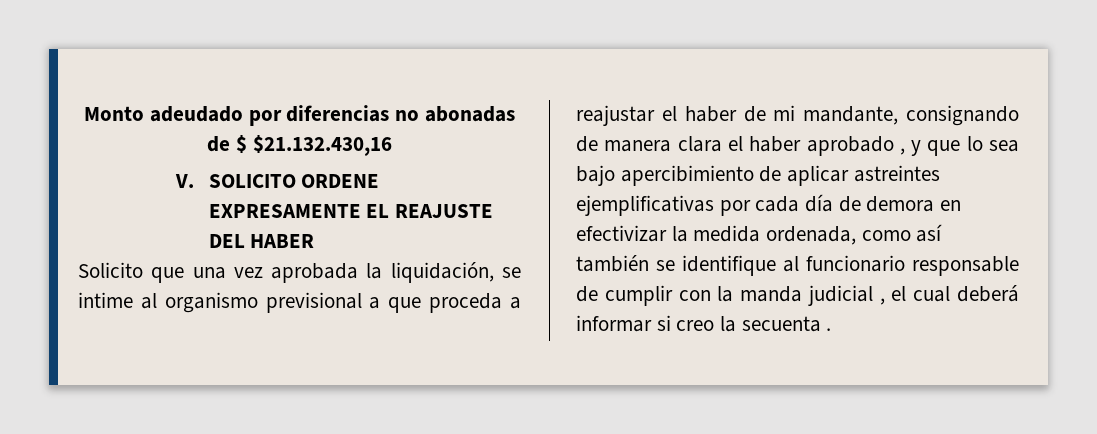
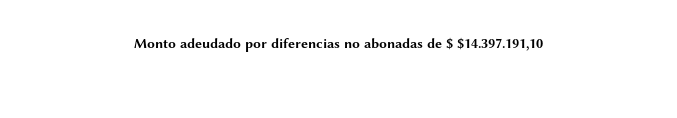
- Monto adeudado por diferencias no abonadas de $ $21.132.430,16
- V. SOLICITO ORDENE EXPRESAMENTE EL REAJUSTE DEL HABER
- Solicito que una vez aprobada la liquidación, se intime al organismo previsional a que proceda a reajustar el haber de mi mandante, consignando de manera clara el haber aprobado , y que lo sea bajo apercibimiento de aplicar astreintes ejemplificativas por cada día de demora en efectivizar la medida ordenada, como así también se identifique al funcionario responsable de cumplir con la manda judicial , el cual deberá informar si creo la secuenta .
+ Monto adeudado por diferencias no abonadas de $ $14.397.191,10

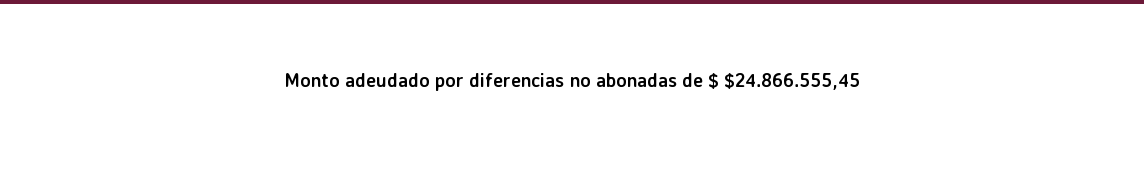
- Monto adeudado por diferencias no abonadas de $ $14.397.191,10
+ Monto adeudado por diferencias no abonadas de $ $24.866.555,45

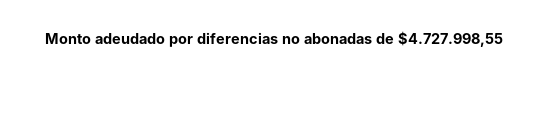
- Monto adeudado por diferencias no abonadas de $ $24.866.555,45
+ Monto adeudado por diferencias no abonadas de $4.727.998,55

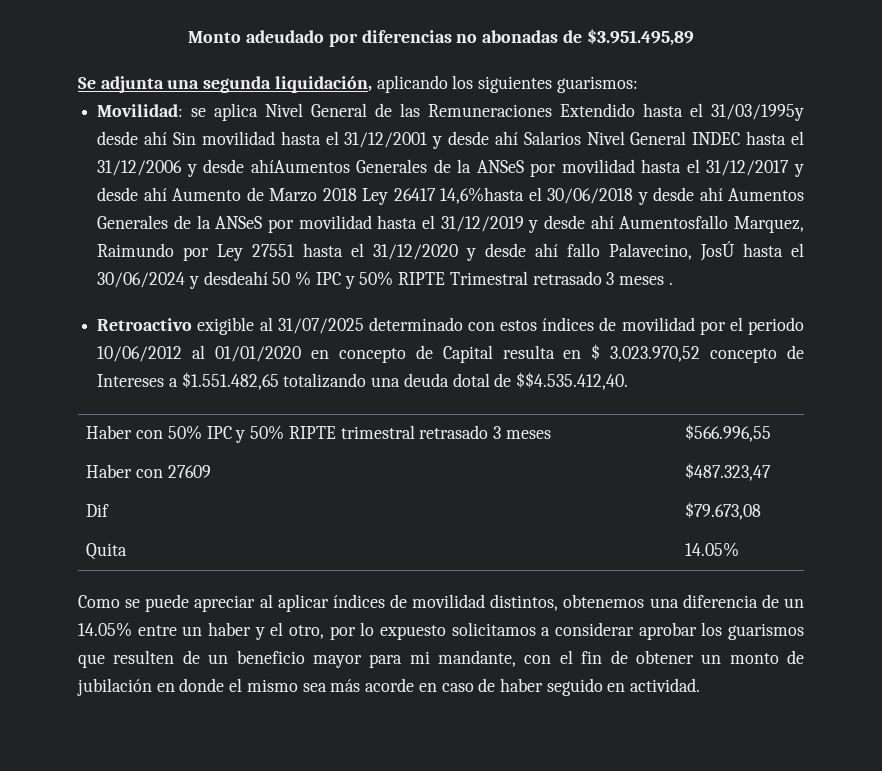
- Monto adeudado por diferencias no abonadas de $4.727.998,55
+ Monto adeudado por diferencias no abonadas de $3.951.495,89
+ Se adjunta una segunda liquidación, aplicando los siguientes guarismos:
+ Movilidad: se aplica Nivel General de las Remuneraciones Extendido hasta el 31/03/1995y desde ahí Sin movilidad hasta el 31/12/2001 y desde ahí Salarios Nivel General INDEC hasta el 31/12/2006 y desde ahíAumentos Generales de la ANSeS por movilidad hasta el 31/12/2017 y desde ahí Aumento de Marzo 2018 Ley 26417 14,6%hasta el 30/06/2018 y desde ahí Aumentos Generales de la ANSeS por movilidad hasta el 31/12/2019 y desde ahí Aumentosfallo Marquez, Raimundo por Ley 27551 hasta el 31/12/2020 y desde ahí fallo Palavecino, JosÚ hasta el 30/06/2024 y desdeahí 50 % IPC y 50% RIPTE Trimestral retrasado 3 meses .
+ Retroactivo exigible al 31/07/2025 determinado con estos índices de movilidad por el periodo 10/06/2012 al 01/01/2020 en concepto de Capital resulta en $ 3.023.970,52 concepto de Intereses a $1.551.482,65 totalizando una deuda dotal de $$4.535.412,40.
+ Haber con 50% IPC y 50% RIPTE trimestral retrasado 3 meses | $566.996,55
+ Haber con 27609 | $487.323,47
+ Dif | $79.673,08
+ Quita | 14.05%
+ Como se puede apreciar al aplicar índices de movilidad distintos, obtenemos una diferencia de un 14.05% entre un haber y el otro, por lo expuesto solicitamos a considerar aprobar los guarismos que resulten de un beneficio mayor para mi mandante, con el fin de obtener un monto de jubilación en donde el mismo sea más acorde en caso de haber seguido en actividad.

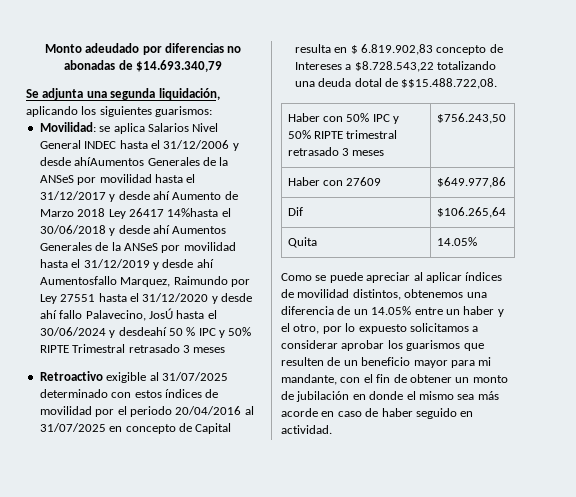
- Monto adeudado por diferencias no abonadas de $3.951.495,89
+ Monto adeudado por diferencias no abonadas de $14.693.340,79
- se aplica Nivel General de las Remuneraciones Extendido hasta el 31/03/1995y desde ahí Sin movilidad hasta el 31/12/2001 y desde ahí Salarios Nivel General INDEC hasta el 31/12/2006 y desde ahíAumentos Generales de la ANSeS por movilidad hasta el 31/12/2017 y desde ahí Aumento de Marzo 2018 Ley 26417 14,6%hasta el 30/06/2018 y desde ahí Aumentos Generales de la ANSeS por movilidad hasta el 31/12/2019 y desde ahí Aumentosfallo Marquez, Raimundo por Ley 27551 hasta el 31/12/2020 y desde ahí fallo Palavecino, JosÚ hasta el 30/06/2024 y desdeahí 50 % IPC y 50% RIPTE Trimestral retrasado 3 meses .
+ se aplica Salarios Nivel General INDEC hasta el 31/12/2006 y desde ahíAumentos Generales de la ANSeS por movilidad hasta el 31/12/2017 y desde ahí Aumento de Marzo 2018 Ley 26417 14%hasta el 30/06/2018 y desde ahí Aumentos Generales de la ANSeS por movilidad hasta el 31/12/2019 y desde ahí Aumentosfallo Marquez, Raimundo por Ley 27551 hasta el 31/12/2020 y desde ahí fallo Palavecino, JosÚ hasta el 30/06/2024 y desdeahí 50 % IPC y 50% RIPTE Trimestral retrasado 3 meses
- Retroactivo exigible al 31/07/2025 determinado con estos índices de movilidad por el periodo 10/06/2012 al 01/01/2020 en concepto de Capital resulta en $ 3.023.970,52 concepto de Intereses a $1.551.482,65 totalizando una deuda dotal de $$4.535.412,40.
+ Retroactivo exigible al 31/07/2025 determinado con estos índices de movilidad por el periodo 20/04/2016 al 31/07/2025 en concepto de Capital resulta en $ 6.819.902,83 concepto de Intereses a $8.728.543,22 totalizando una deuda dotal de $$15.488.722,08.
- Haber con 50% IPC y 50% RIPTE trimestral retrasado 3 meses | $566.996,55
+ Haber con 50% IPC y 50% RIPTE trimestral retrasado 3 meses | $756.243,50
- Haber con 27609 | $487.323,47
+ Haber con 27609 | $649.977,86
- Dif | $79.673,08
+ Dif | $106.265,64

